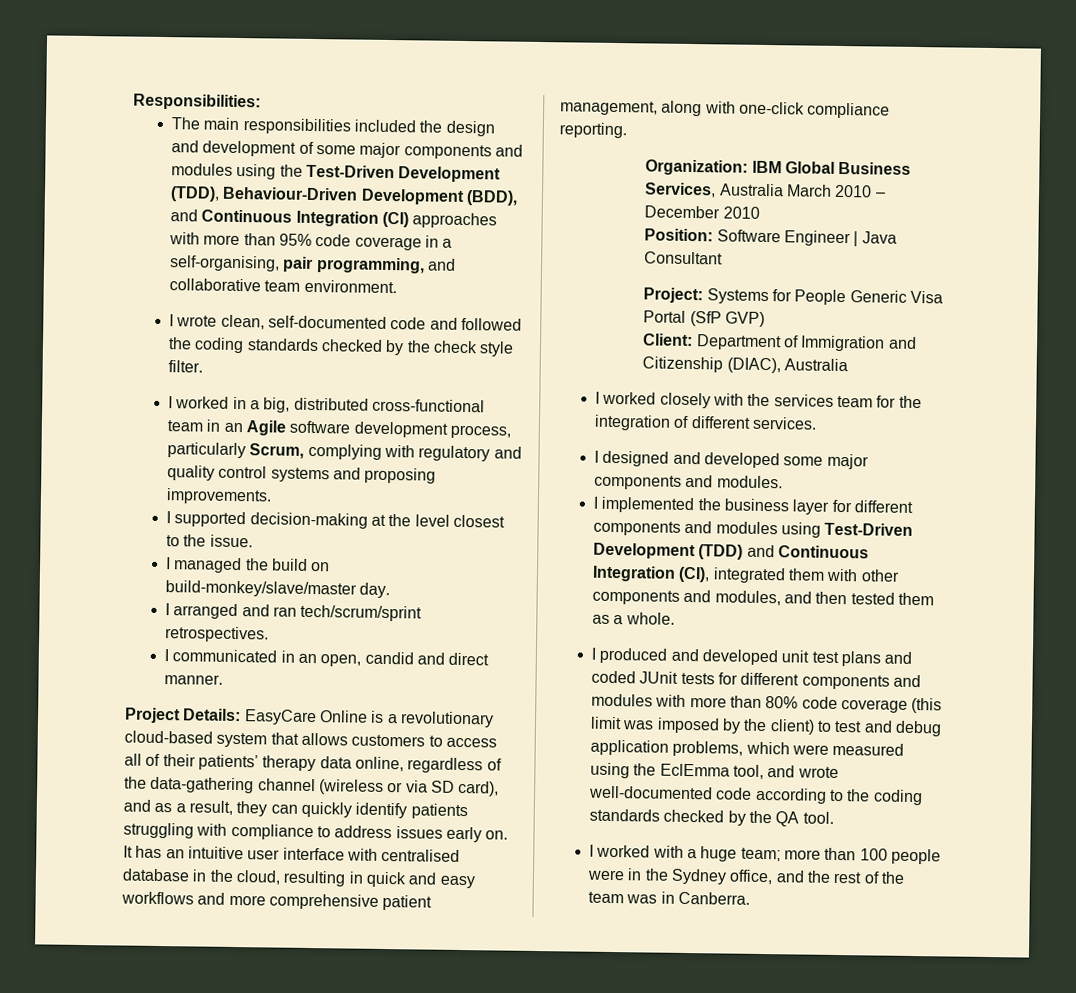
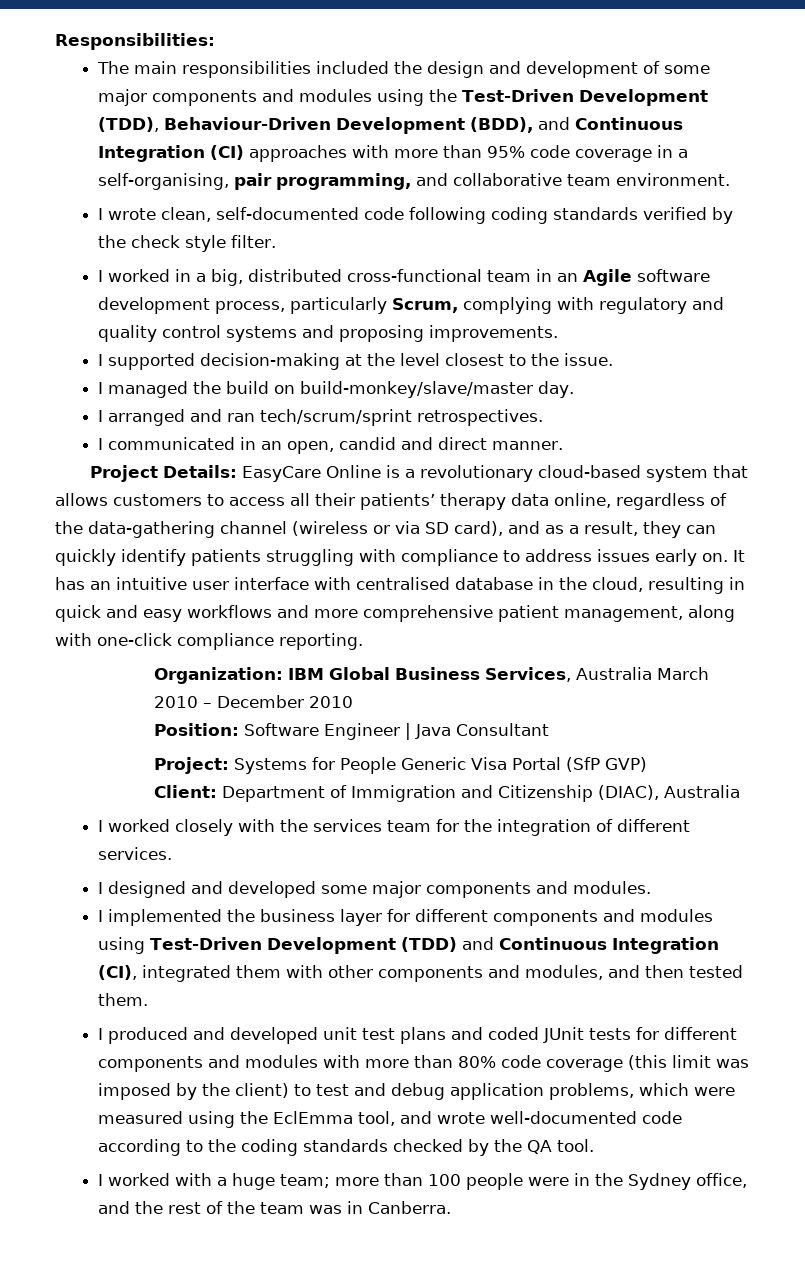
- I wrote clean, self-documented code and followed the coding standards checked by the check style filter.
+ I wrote clean, self-documented code following coding standards verified by the check style filter.
- Project Details: EasyCare Online is a revolutionary cloud-based system that allows customers to access all of their patients’ therapy data online, regardless of the data-gathering channel (wireless or via SD card), and as a result, they can quickly identify patients struggling with compliance to address issues early on.
+ Project Details: EasyCare Online is a revolutionary cloud-based system that allows customers to access all their patients’ therapy data online, regardless of the data-gathering channel (wireless or via SD card), and as a result, they can quickly identify patients struggling with compliance to address issues early on.
- I implemented the business layer for different components and modules using Test-Driven Development (TDD) and Continuous Integration (CI), integrated them with other components and modules, and then tested them as a whole.
+ I implemented the business layer for different components and modules using Test-Driven Development (TDD) and Continuous Integration (CI), integrated them with other components and modules, and then tested them.

